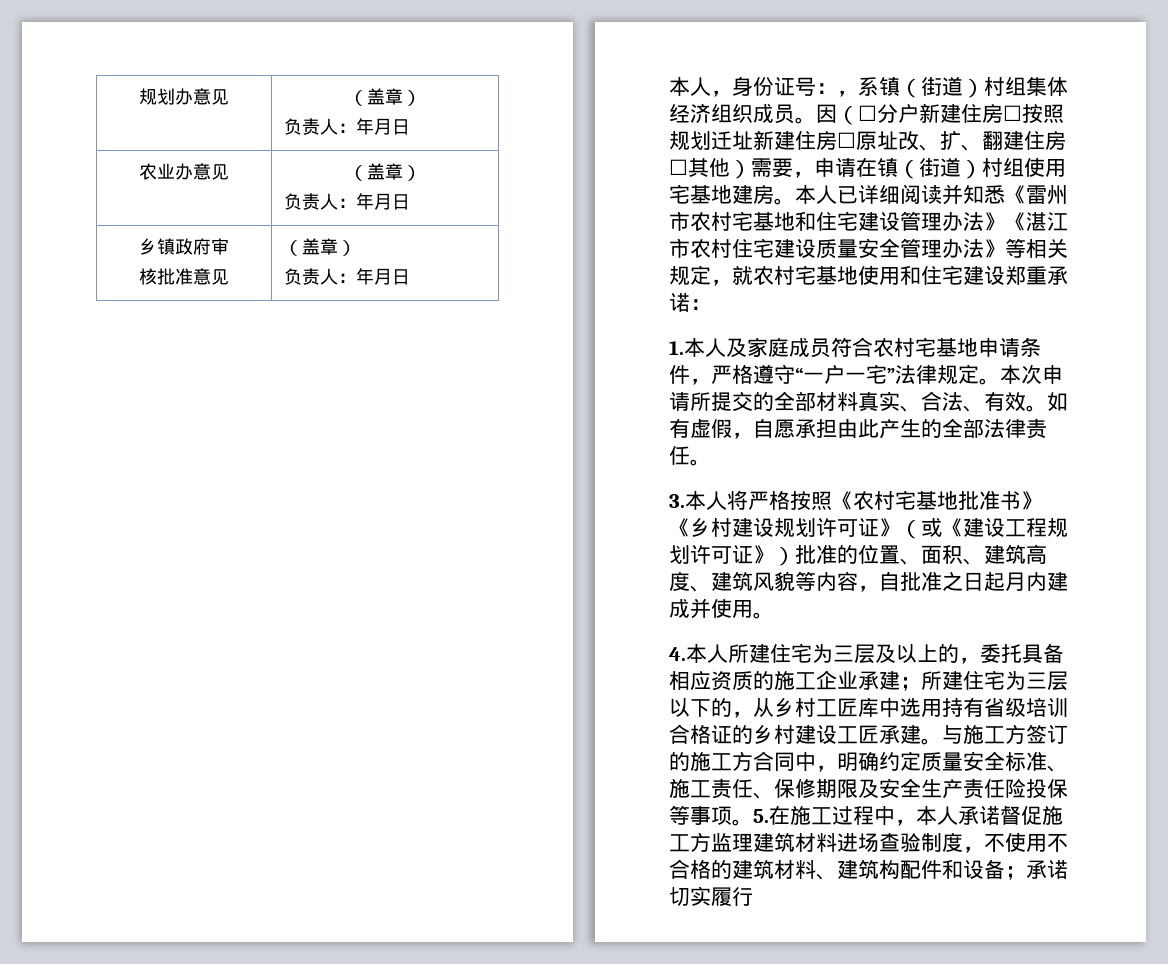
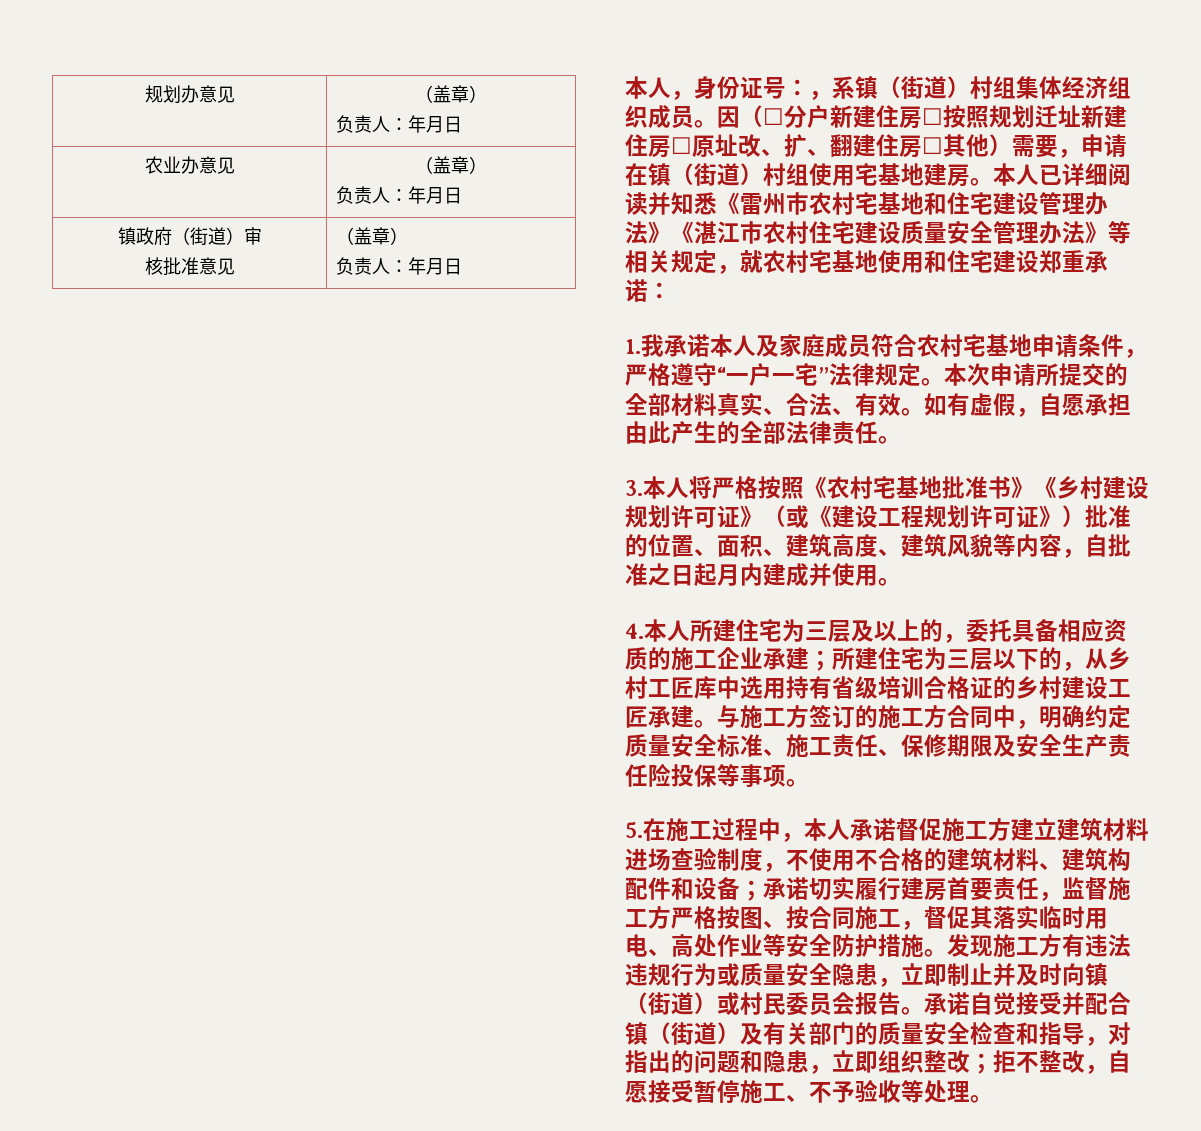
- 乡镇政府审
+ 镇政府（街道）审
- 1.本人及家庭成员符合农村宅基地申请条件，严格遵守“一户一宅”法律规定。
+ 1.我承诺本人及家庭成员符合农村宅基地申请条件，严格遵守“一户一宅”法律规定。
- 与施工方签订的施工方合同中，明确约定质量安全标准、施工责任、保修期限及安全生产责任险投保等事项。5.在施工过程中，本人承诺督促施工方监理建筑材料进场查验制度，不使用不合格的建筑材料、建筑构配件和设备；承诺切实履行
+ 与施工方签订的施工方合同中，明确约定质量安全标准、施工责任、保修期限及安全生产责任险投保等事项。
+ 5.在施工过程中，本人承诺督促施工方建立建筑材料进场查验制度，不使用不合格的建筑材料、建筑构配件和设备；承诺切实履行建房首要责任，监督施工方严格按图、按合同施工，督促其落实临时用电、高处作业等安全防护措施。发现施工方有违法违规行为或质量安全隐患，立即制止并及时向镇（街道）或村民委员会报告。承诺自觉接受并配合镇（街道）及有关部门的质量安全检查和指导，对指出的问题和隐患，立即组织整改；拒不整改，自愿接受暂停施工、不予验收等处理。

